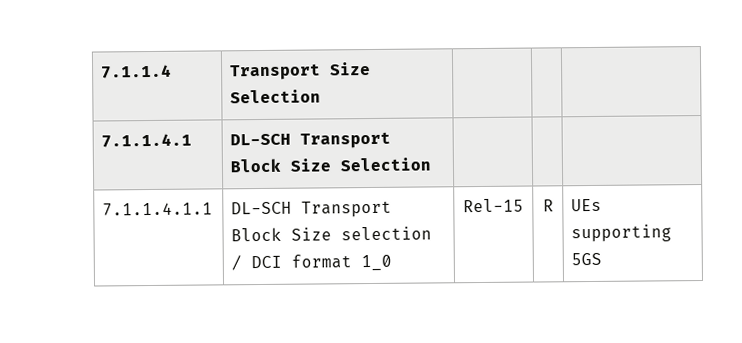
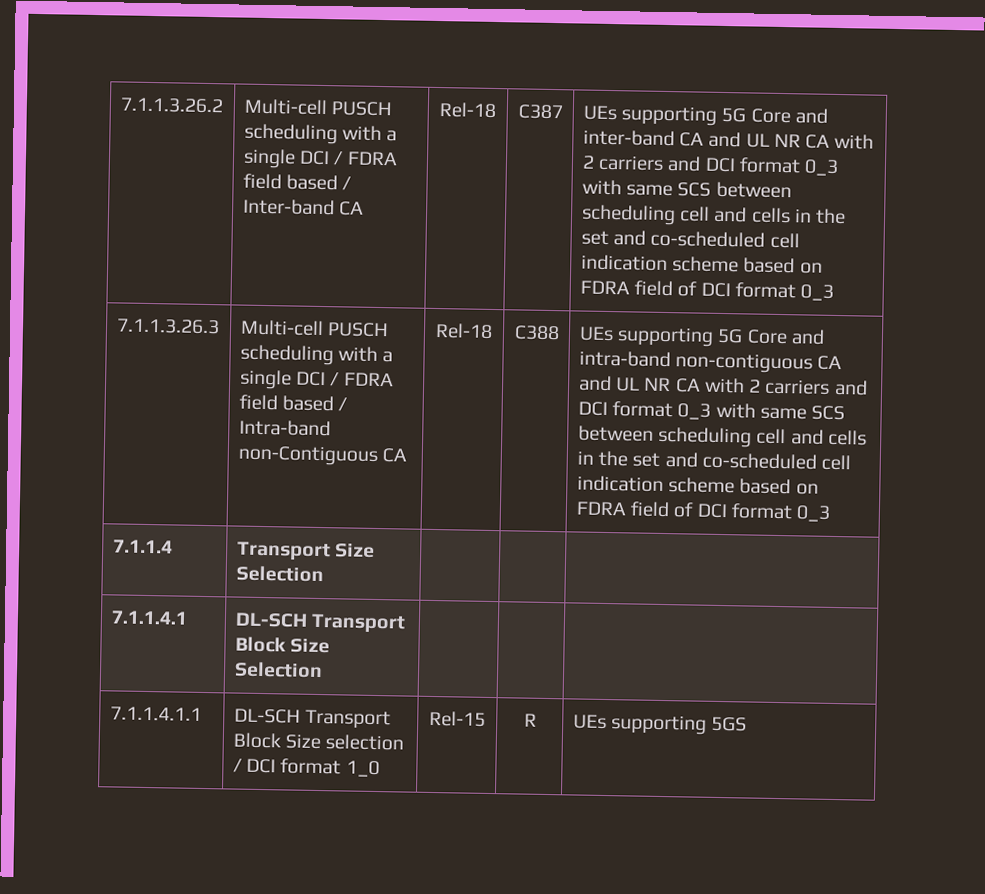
+ 7.1.1.3.26.2 | Multi-cell PUSCH scheduling with a single DCI / FDRA field based / Inter-band CA | Rel-18 | C387 | UEs supporting 5G Core and inter-band CA and UL NR CA with 2 carriers and DCI format 0_3 with same SCS between scheduling cell and cells in the set and co-scheduled cell indication scheme based on FDRA field of DCI format 0_3
+ 7.1.1.3.26.3 | Multi-cell PUSCH scheduling with a single DCI / FDRA field based / Intra-band non-Contiguous CA | Rel-18 | C388 | UEs supporting 5G Core and intra-band non-contiguous CA and UL NR CA with 2 carriers and DCI format 0_3 with same SCS between scheduling cell and cells in the set and co-scheduled cell indication scheme based on FDRA field of DCI format 0_3

